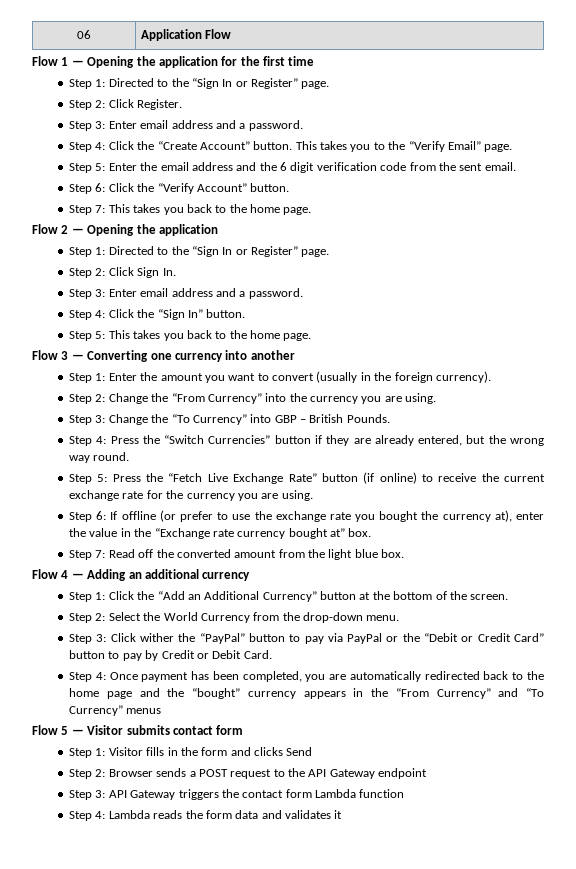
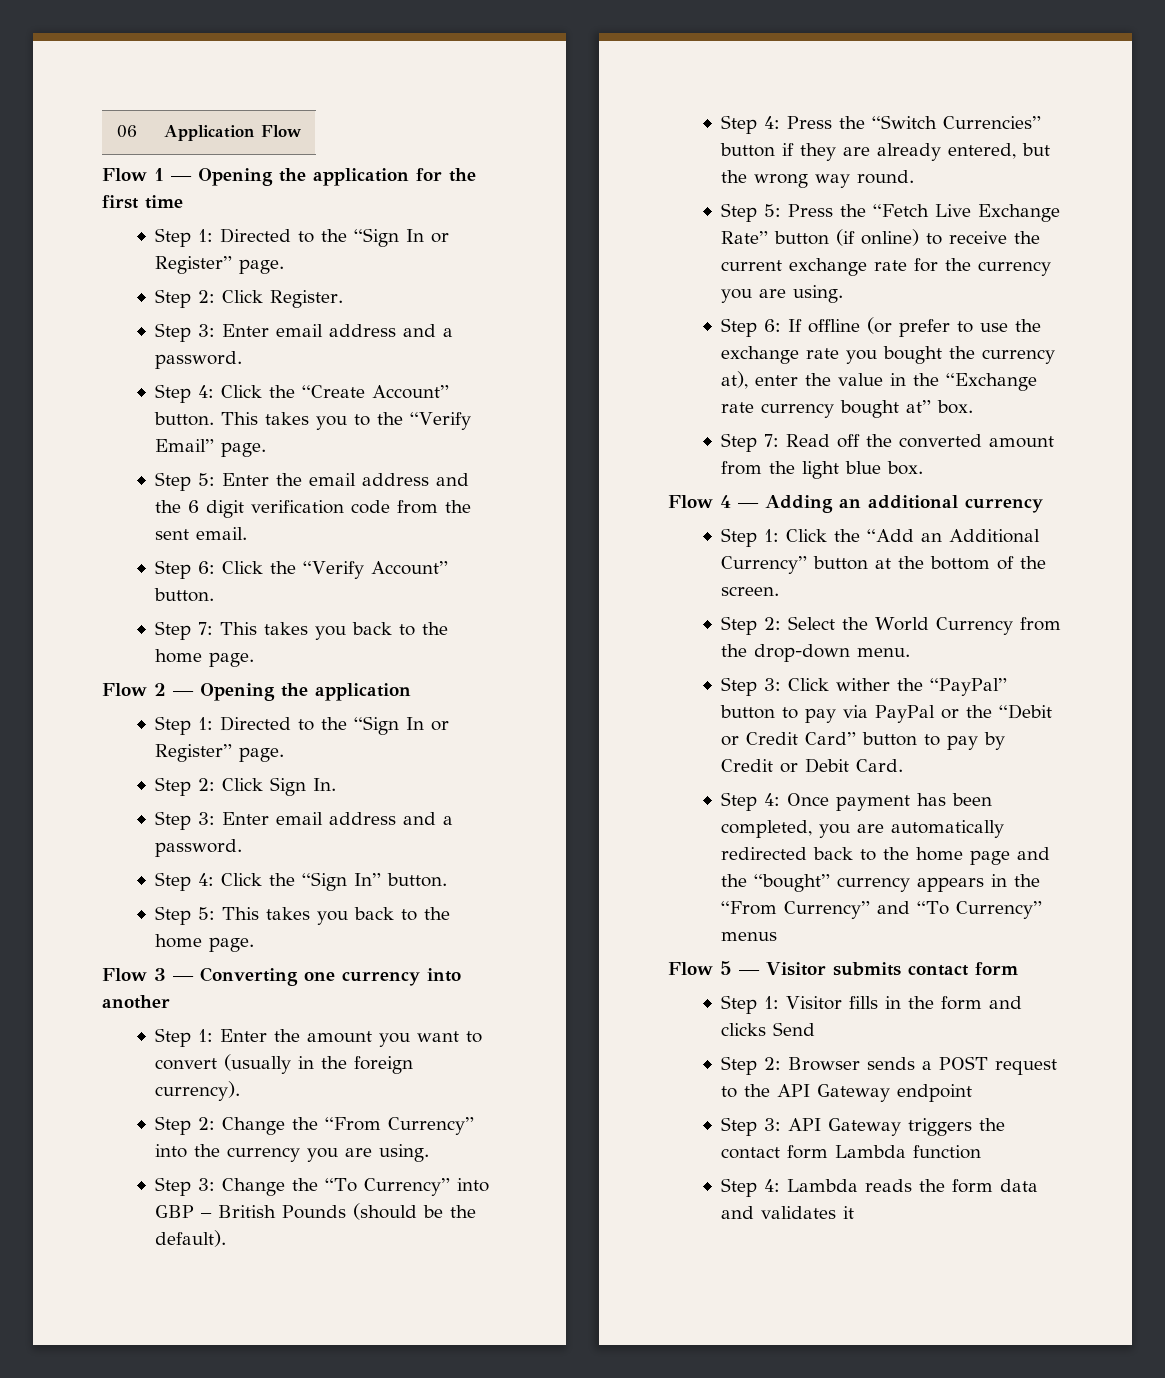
- Step 3: Change the “To Currency” into GBP – British Pounds.
+ Step 3: Change the “To Currency” into GBP – British Pounds (should be the default).

